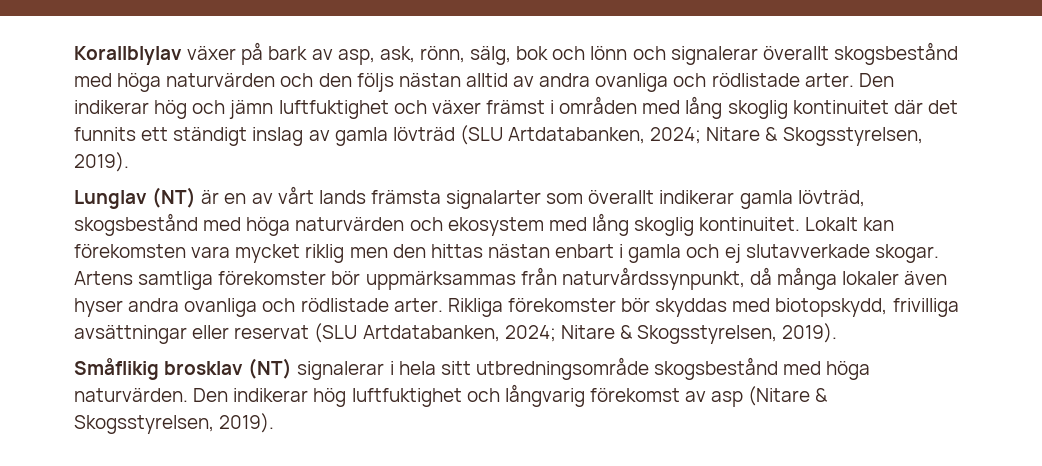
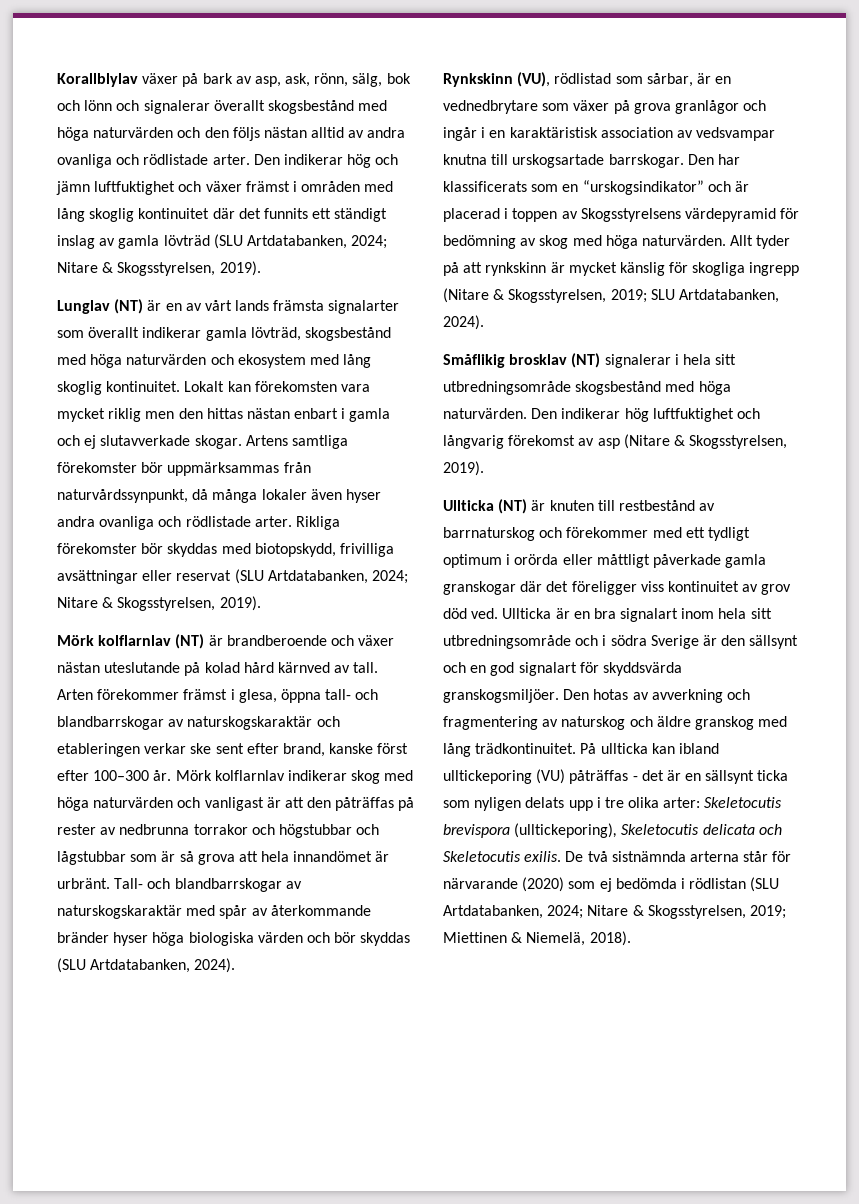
+ Mörk kolflarnlav (NT) är brandberoende och växer nästan uteslutande på kolad hård kärnved av tall. Arten förekommer främst i glesa, öppna tall- och blandbarrskogar av naturskogskaraktär och etableringen verkar ske sent efter brand, kanske först efter 100–300 år. Mörk kolflarnlav indikerar skog med höga naturvärden och vanligast är att den påträffas på rester av nedbrunna torrakor och högstubbar och lågstubbar som är så grova att hela innandömet är urbränt. Tall- och blandbarrskogar av naturskogskaraktär med spår av återkommande bränder hyser höga biologiska värden och bör skyddas (SLU Artdatabanken, 2024).
+ Rynkskinn (VU), rödlistad som sårbar, är en vednedbrytare som växer på grova granlågor och ingår i en karaktäristisk association av vedsvampar knutna till urskogsartade barrskogar. Den har klassificerats som en “urskogsindikator” och är placerad i toppen av Skogsstyrelsens värdepyramid för bedömning av skog med höga naturvärden. Allt tyder på att rynkskinn är mycket känslig för skogliga ingrepp (Nitare & Skogsstyrelsen, 2019; SLU Artdatabanken, 2024).
+ Ullticka (NT) är knuten till restbestånd av barrnaturskog och förekommer med ett tydligt optimum i orörda eller måttligt påverkade gamla granskogar där det föreligger viss kontinuitet av grov död ved. Ullticka är en bra signalart inom hela sitt utbredningsområde och i södra Sverige är den sällsynt och en god signalart för skyddsvärda granskogsmiljöer. Den hotas av avverkning och fragmentering av naturskog och äldre granskog med lång trädkontinuitet. På ullticka kan ibland ulltickeporing (VU) påträffas - det är en sällsynt ticka som nyligen delats upp i tre olika arter: Skeletocutis brevispora (ulltickeporing), Skeletocutis delicata och Skeletocutis exilis. De två sistnämnda arterna står för närvarande (2020) som ej bedömda i rödlistan (SLU Artdatabanken, 2024; Nitare & Skogsstyrelsen, 2019; Miettinen & Niemelä, 2018).

